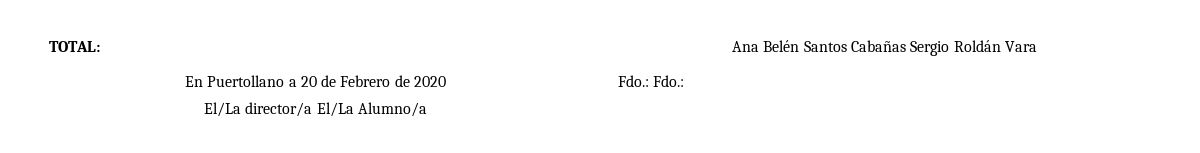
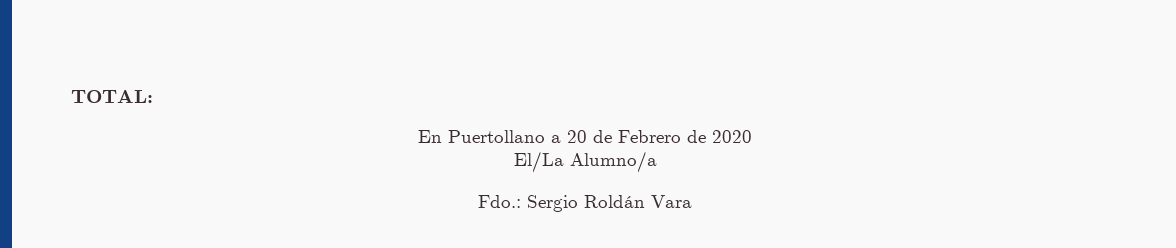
- El/La director/a El/La Alumno/a
+ El/La Alumno/a
- Ana Belén Santos Cabañas Sergio Roldán Vara
+ Fdo.: Sergio Roldán Vara
- Fdo.: Fdo.:

